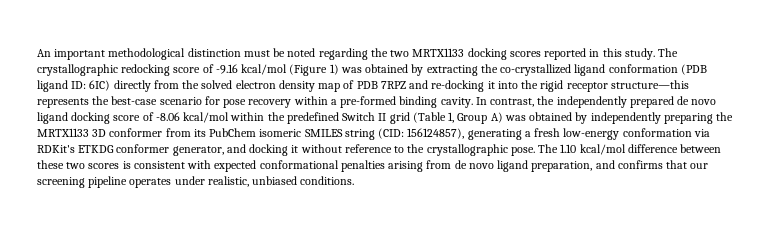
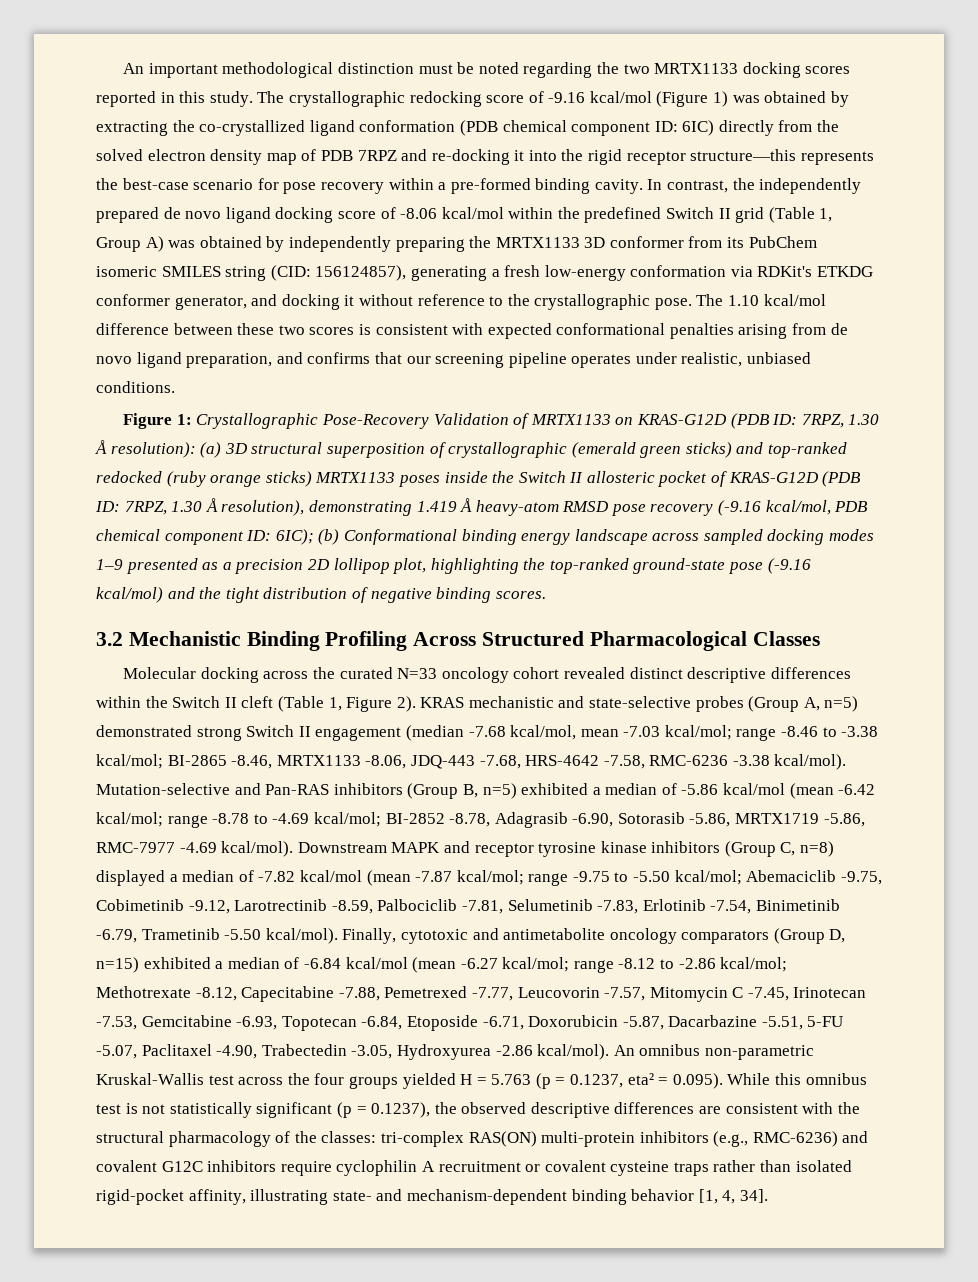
- The crystallographic redocking score of -9.16 kcal/mol (Figure 1) was obtained by extracting the co-crystallized ligand conformation (PDB ligand ID: 6IC) directly from the solved electron density map of PDB 7RPZ and re-docking it into the rigid receptor structure—this represents the best-case scenario for pose recovery within a pre-formed binding cavity.
+ The crystallographic redocking score of -9.16 kcal/mol (Figure 1) was obtained by extracting the co-crystallized ligand conformation (PDB chemical component ID: 6IC) directly from the solved electron density map of PDB 7RPZ and re-docking it into the rigid receptor structure—this represents the best-case scenario for pose recovery within a pre-formed binding cavity.
+ Figure 1: Crystallographic Pose-Recovery Validation of MRTX1133 on KRAS-G12D (PDB ID: 7RPZ, 1.30 Å resolution): (a) 3D structural superposition of crystallographic (emerald green sticks) and top-ranked redocked (ruby orange sticks) MRTX1133 poses inside the Switch II allosteric pocket of KRAS-G12D (PDB ID: 7RPZ, 1.30 Å resolution), demonstrating 1.419 Å heavy-atom RMSD pose recovery (-9.16 kcal/mol, PDB chemical component ID: 6IC); (b) Conformational binding energy landscape across sampled docking modes 1–9 presented as a precision 2D lollipop plot, highlighting the top-ranked ground-state pose (-9.16 kcal/mol) and the tight distribution of negative binding scores.
+ 3.2 Mechanistic Binding Profiling Across Structured Pharmacological Classes
+ Molecular docking across the curated N=33 oncology cohort revealed distinct descriptive differences within the Switch II cleft (Table 1, Figure 2). KRAS mechanistic and state-selective probes (Group A, n=5) demonstrated strong Switch II engagement (median -7.68 kcal/mol, mean -7.03 kcal/mol; range -8.46 to -3.38 kcal/mol; BI-2865 -8.46, MRTX1133 -8.06, JDQ-443 -7.68, HRS-4642 -7.58, RMC-6236 -3.38 kcal/mol). Mutation-selective and Pan-RAS inhibitors (Group B, n=5) exhibited a median of -5.86 kcal/mol (mean -6.42 kcal/mol; range -8.78 to -4.69 kcal/mol; BI-2852 -8.78, Adagrasib -6.90, Sotorasib -5.86, MRTX1719 -5.86, RMC-7977 -4.69 kcal/mol). Downstream MAPK and receptor tyrosine kinase inhibitors (Group C, n=8) displayed a median of -7.82 kcal/mol (mean -7.87 kcal/mol; range -9.75 to -5.50 kcal/mol; Abemaciclib -9.75, Cobimetinib -9.12, Larotrectinib -8.59, Palbociclib -7.81, Selumetinib -7.83, Erlotinib -7.54, Binimetinib -6.79, Trametinib -5.50 kcal/mol). Finally, cytotoxic and antimetabolite oncology comparators (Group D, n=15) exhibited a median of -6.84 kcal/mol (mean -6.27 kcal/mol; range -8.12 to -2.86 kcal/mol; Methotrexate -8.12, Capecitabine -7.88, Pemetrexed -7.77, Leucovorin -7.57, Mitomycin C -7.45, Irinotecan -7.53, Gemcitabine -6.93, Topotecan -6.84, Etoposide -6.71, Doxorubicin -5.87, Dacarbazine -5.51, 5-FU -5.07, Paclitaxel -4.90, Trabectedin -3.05, Hydroxyurea -2.86 kcal/mol). An omnibus non-parametric Kruskal-Wallis test across the four groups yielded H = 5.763 (p = 0.1237, eta² = 0.095). While this omnibus test is not statistically significant (p = 0.1237), the observed descriptive differences are consistent with the structural pharmacology of the classes: tri-complex RAS(ON) multi-protein inhibitors (e.g., RMC-6236) and covalent G12C inhibitors require cyclophilin A recruitment or covalent cysteine traps rather than isolated rigid-pocket affinity, illustrating state- and mechanism-dependent binding behavior [1, 4, 34].

